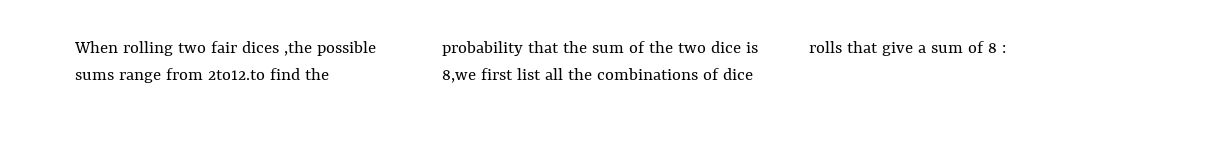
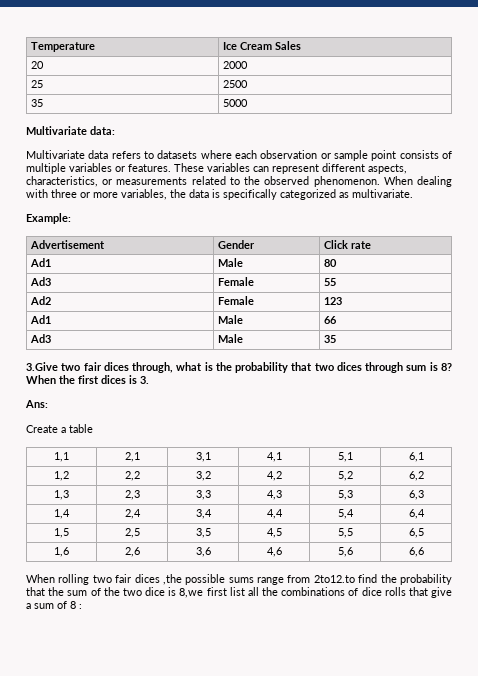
+ Temperature | Ice Cream Sales
+ 20 | 2000
+ 25 | 2500
+ 35 | 5000
+ Multivariate data:
+ Multivariate data refers to datasets where each observation or sample point consists of multiple variables or features. These variables can represent different aspects, characteristics, or measurements related to the observed phenomenon. When dealing with three or more variables, the data is specifically categorized as multivariate.
+ Example:
+ Advertisement | Gender | Click rate
+ Ad1 | Male | 80
+ Ad3 | Female | 55
+ Ad2 | Female | 123
+ Ad1 | Male | 66
+ Ad3 | Male | 35
+ 3.Give two fair dices through, what is the probability that two dices through sum is 8? When the first dices is 3.
+ Ans:
+ Create a table
+ 1,1 | 2,1 | 3,1 | 4,1 | 5,1 | 6,1
+ 1,2 | 2,2 | 3,2 | 4,2 | 5,2 | 6,2
+ 1,3 | 2,3 | 3,3 | 4,3 | 5,3 | 6,3
+ 1,4 | 2,4 | 3,4 | 4,4 | 5,4 | 6,4
+ 1,5 | 2,5 | 3,5 | 4,5 | 5,5 | 6,5
+ 1,6 | 2,6 | 3,6 | 4,6 | 5,6 | 6,6

